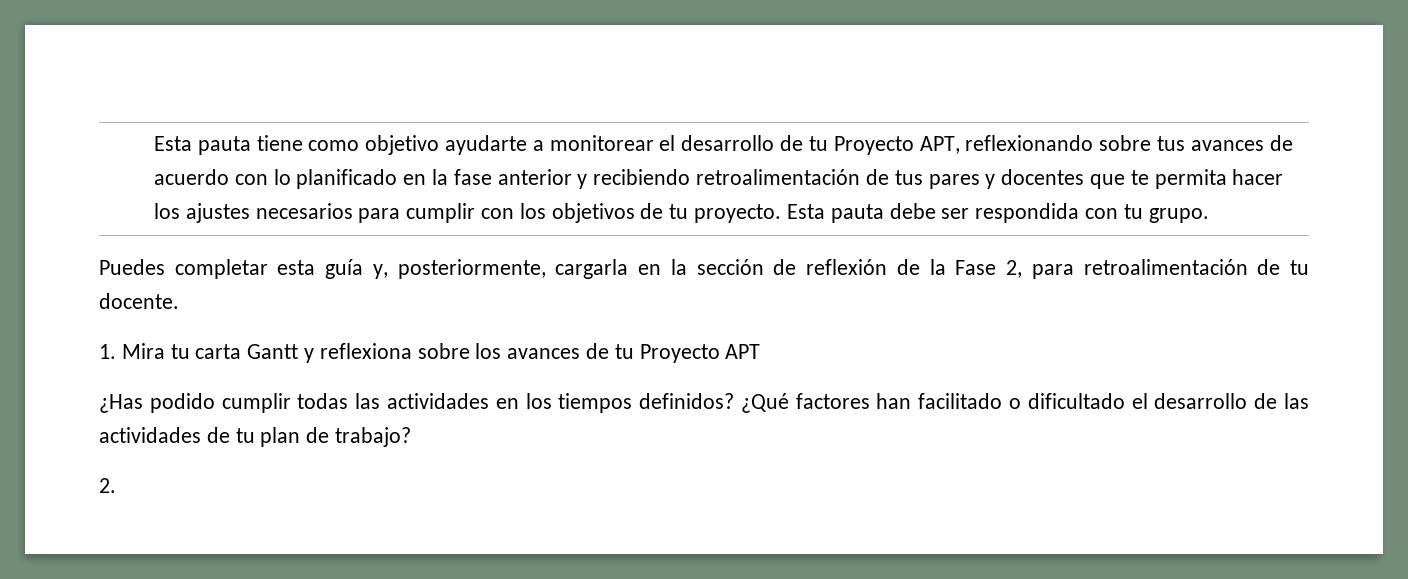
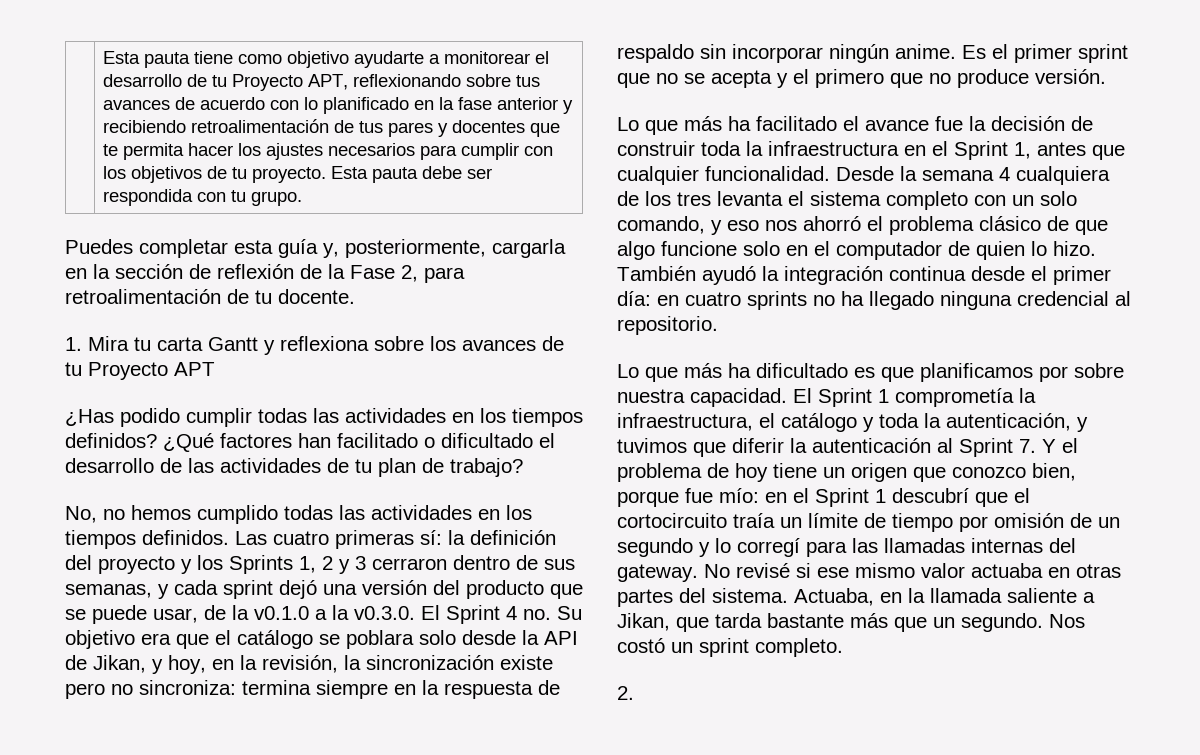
+ No, no hemos cumplido todas las actividades en los tiempos definidos. Las cuatro primeras sí: la definición del proyecto y los Sprints 1, 2 y 3 cerraron dentro de sus semanas, y cada sprint dejó una versión del producto que se puede usar, de la v0.1.0 a la v0.3.0. El Sprint 4 no. Su objetivo era que el catálogo se poblara solo desde la API de Jikan, y hoy, en la revisión, la sincronización existe pero no sincroniza: termina siempre en la respuesta de respaldo sin incorporar ningún anime. Es el primer sprint que no se acepta y el primero que no produce versión.
+ Lo que más ha facilitado el avance fue la decisión de construir toda la infraestructura en el Sprint 1, antes que cualquier funcionalidad. Desde la semana 4 cualquiera de los tres levanta el sistema completo con un solo comando, y eso nos ahorró el problema clásico de que algo funcione solo en el computador de quien lo hizo. También ayudó la integración continua desde el primer día: en cuatro sprints no ha llegado ninguna credencial al repositorio.
+ Lo que más ha dificultado es que planificamos por sobre nuestra capacidad. El Sprint 1 comprometía la infraestructura, el catálogo y toda la autenticación, y tuvimos que diferir la autenticación al Sprint 7. Y el problema de hoy tiene un origen que conozco bien, porque fue mío: en el Sprint 1 descubrí que el cortocircuito traía un límite de tiempo por omisión de un segundo y lo corregí para las llamadas internas del gateway. No revisé si ese mismo valor actuaba en otras partes del sistema. Actuaba, en la llamada saliente a Jikan, que tarda bastante más que un segundo. Nos costó un sprint completo.

